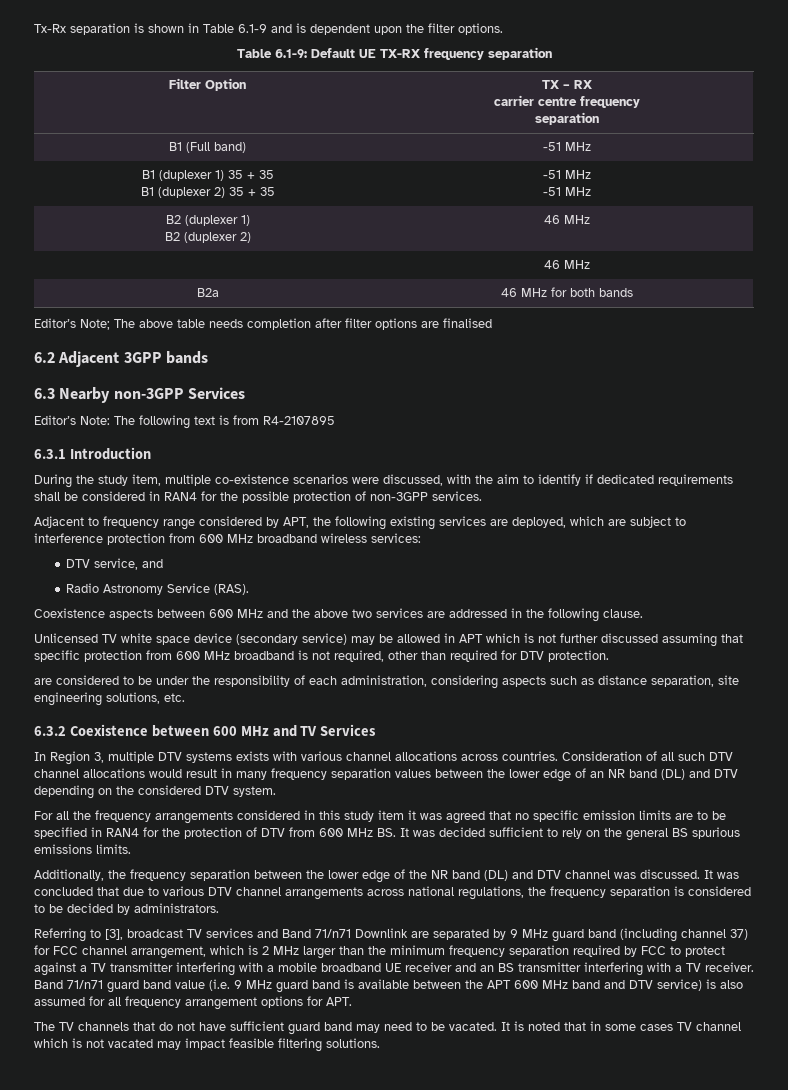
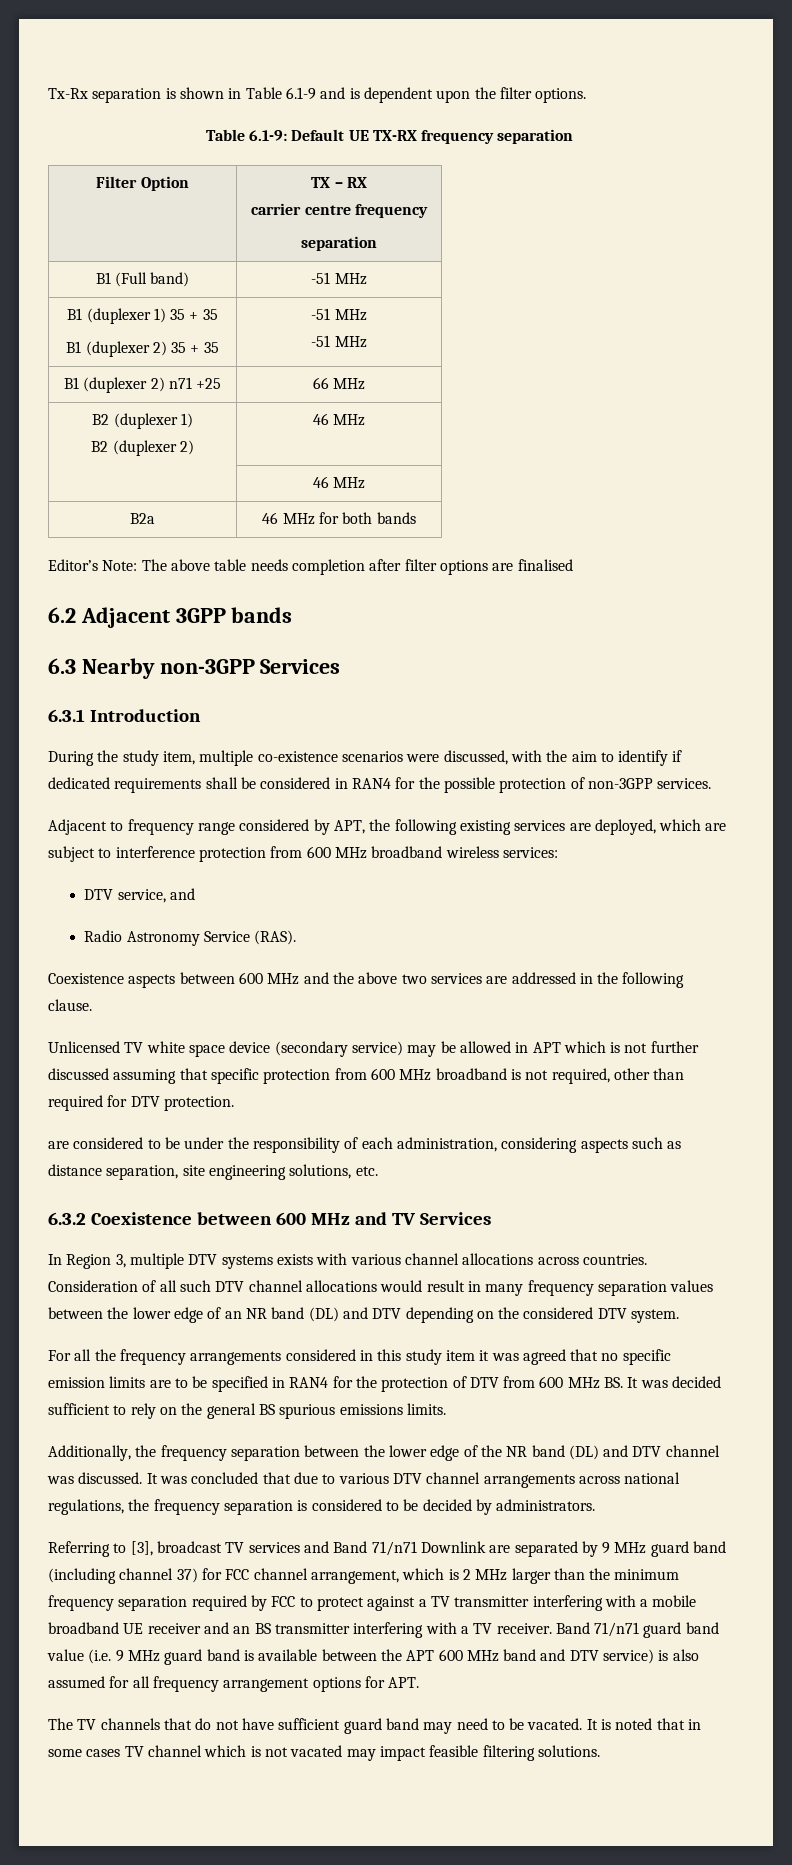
+ B1 (duplexer 2) n71 +25 | 66 MHz
- Editor’s Note; The above table needs completion after filter options are finalised
+ Editor’s Note: The above table needs completion after filter options are finalised
- Editor’s Note: The following text is from R4-2107895

